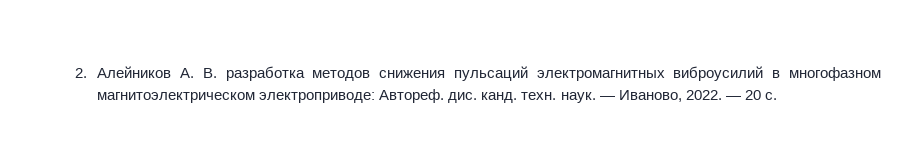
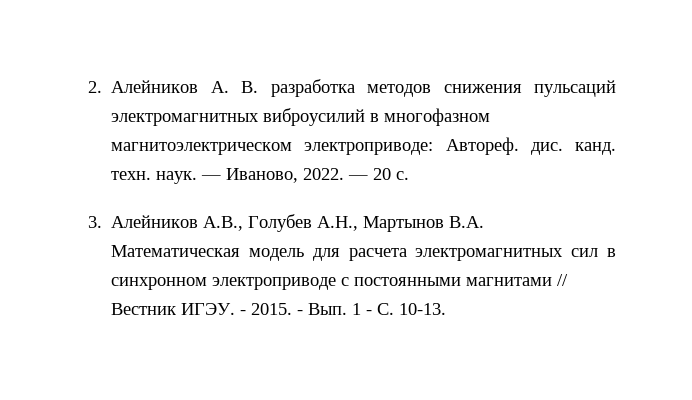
+ 3. Алейников А.В., Голубев А.Н., Мартынов В.А. Математическая модель для расчета электромагнитных сил в синхронном электроприводе с постоянными магнитами // Вестник ИГЭУ. - 2015. - Вып. 1 - С. 10-13.

